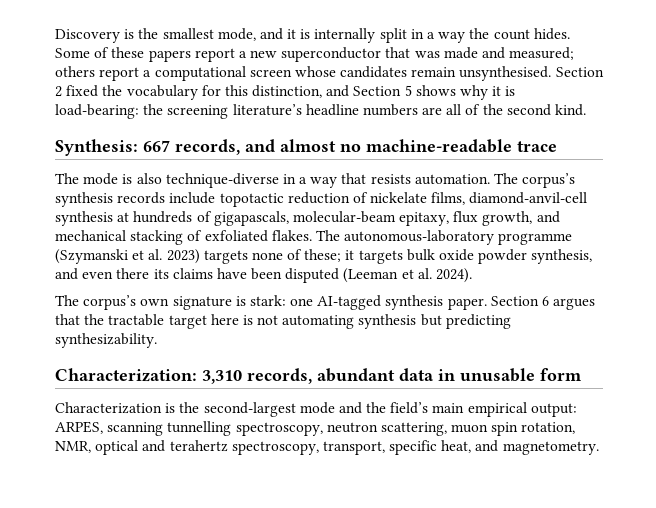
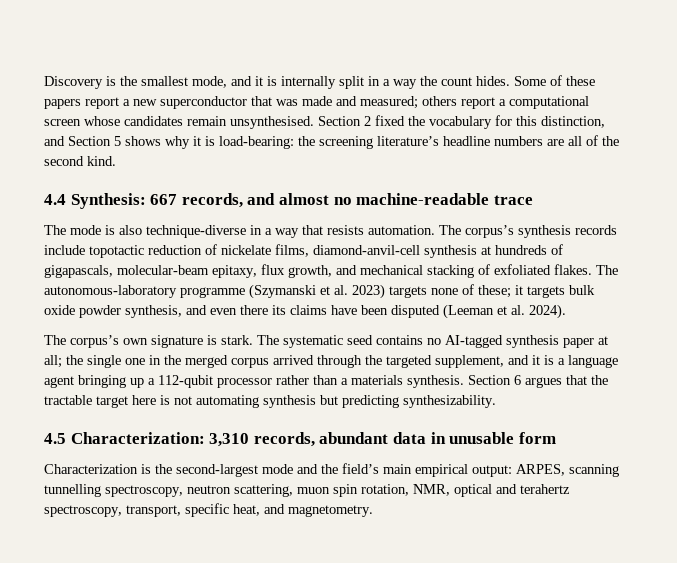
- Synthesis: 667 records, and almost no machine-readable trace
+ 4.4 Synthesis: 667 records, and almost no machine-readable trace
- The corpus’s own signature is stark: one AI-tagged synthesis paper.
+ The corpus’s own signature is stark. The systematic seed contains no AI-tagged synthesis paper at all; the single one in the merged corpus arrived through the targeted supplement, and it is a language agent bringing up a 112-qubit processor rather than a materials synthesis.
- Characterization: 3,310 records, abundant data in unusable form
+ 4.5 Characterization: 3,310 records, abundant data in unusable form

